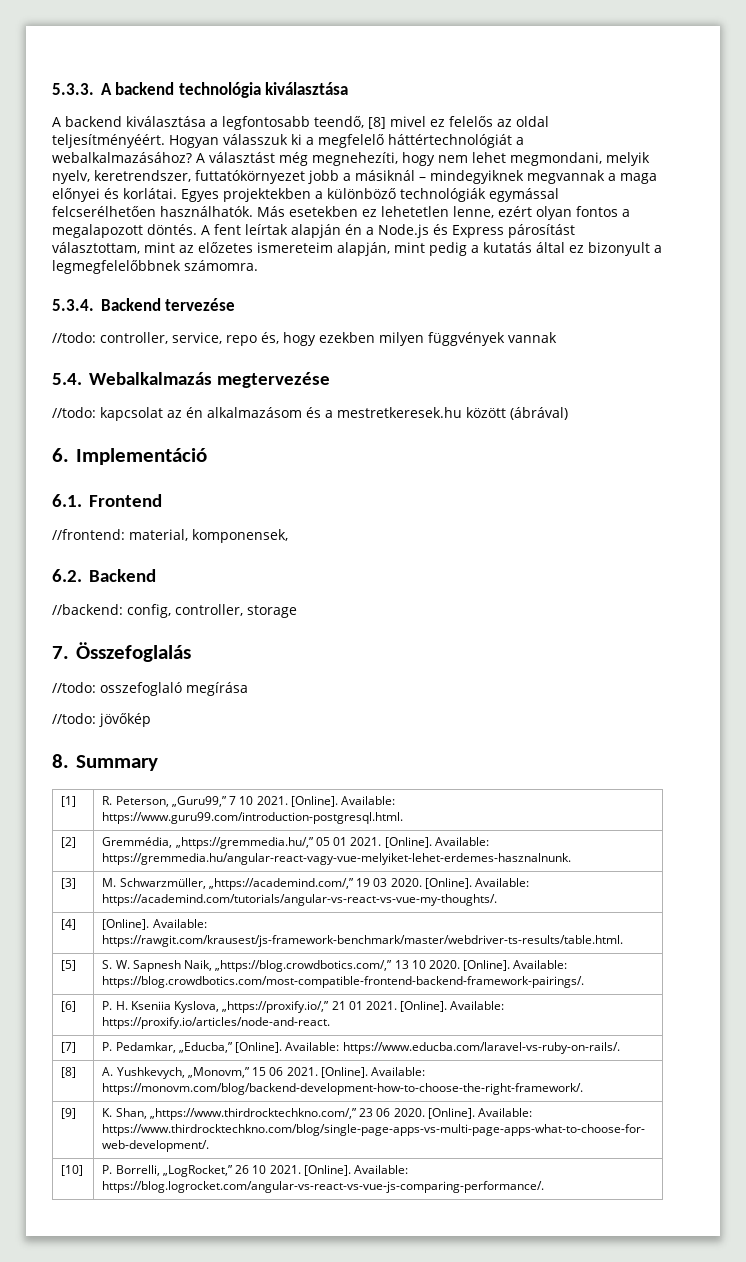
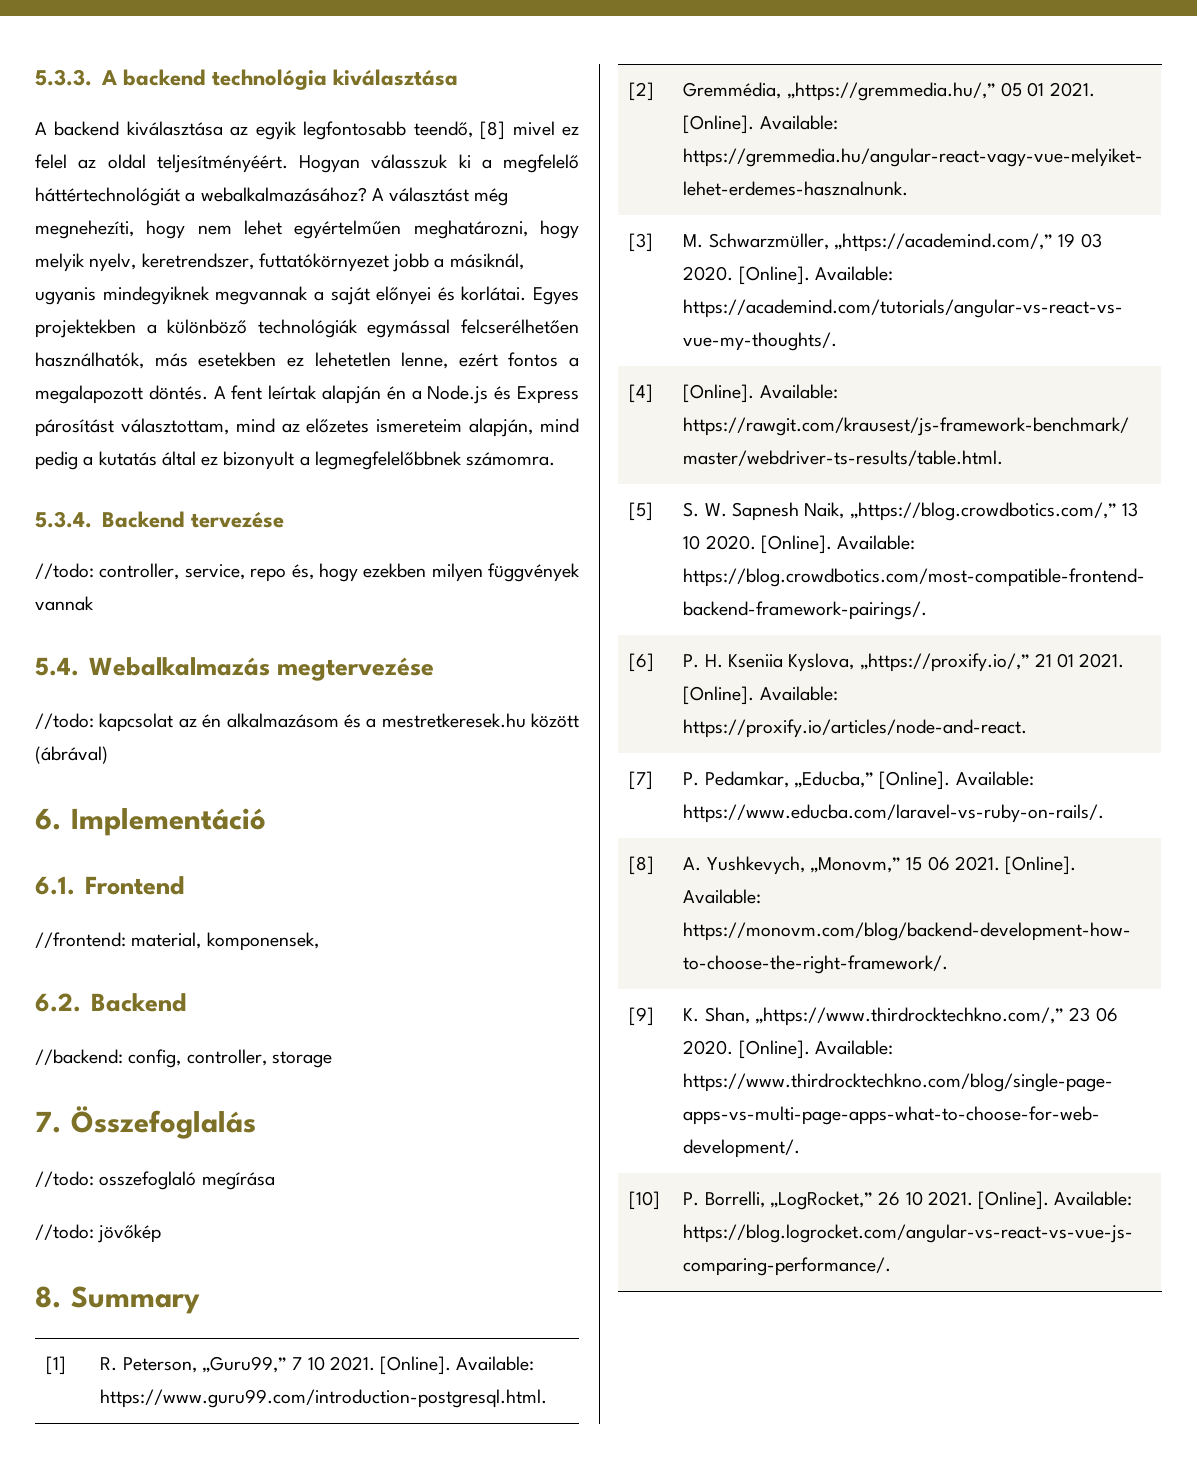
- A backend kiválasztása a legfontosabb teendő, [8] mivel ez felelős az oldal teljesítményéért.
+ A backend kiválasztása az egyik legfontosabb teendő, [8] mivel ez felel az oldal teljesítményéért.
- A választást még megnehezíti, hogy nem lehet megmondani, melyik nyelv, keretrendszer, futtatókörnyezet jobb a másiknál – mindegyiknek megvannak a maga előnyei és korlátai.
+ A választást még megnehezíti, hogy nem lehet egyértelműen meghatározni, hogy melyik nyelv, keretrendszer, futtatókörnyezet jobb a másiknál, ugyanis mindegyiknek megvannak a saját előnyei és korlátai.
- Egyes projektekben a különböző technológiák egymással felcserélhetően használhatók. Más esetekben ez lehetetlen lenne, ezért olyan fontos a megalapozott döntés.
+ Egyes projektekben a különböző technológiák egymással felcserélhetően használhatók, más esetekben ez lehetetlen lenne, ezért fontos a megalapozott döntés.
- A fent leírtak alapján én a Node.js és Express párosítást választottam, mint az előzetes ismereteim alapján, mint pedig a kutatás által ez bizonyult a legmegfelelőbbnek számomra.
+ A fent leírtak alapján én a Node.js és Express párosítást választottam, mind az előzetes ismereteim alapján, mind pedig a kutatás által ez bizonyult a legmegfelelőbbnek számomra.

